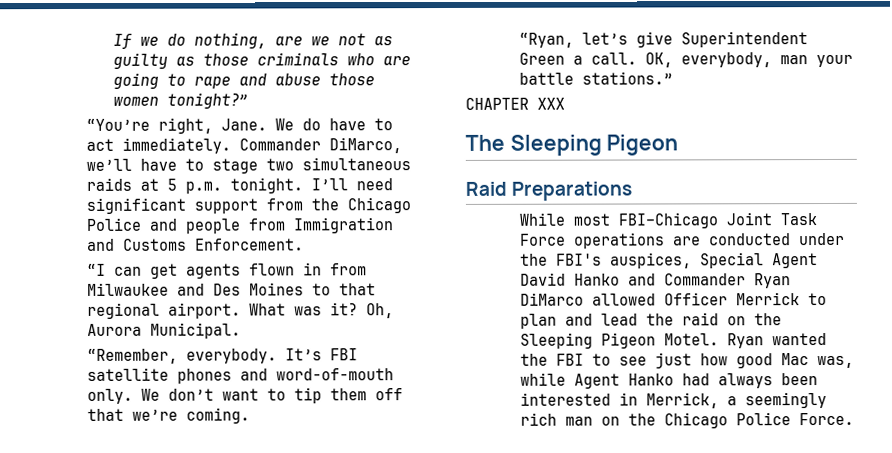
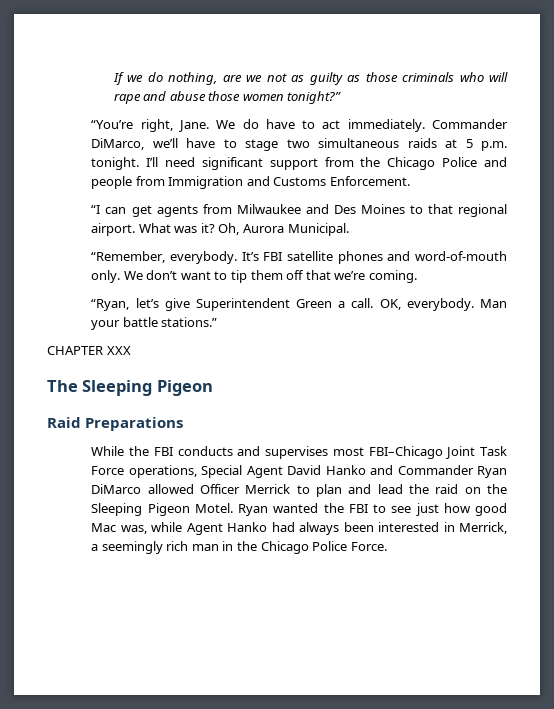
- If we do nothing, are we not as guilty as those criminals who are going to rape and abuse those women tonight?”
+ If we do nothing, are we not as guilty as those criminals who will rape and abuse those women tonight?”
- “I can get agents flown in from Milwaukee and Des Moines to that regional airport.
+ “I can get agents from Milwaukee and Des Moines to that regional airport.
- OK, everybody, man your battle stations.”
+ OK, everybody. Man your battle stations.”
- While most FBI–Chicago Joint Task Force operations are conducted under the FBI's auspices, Special Agent David Hanko and Commander Ryan DiMarco allowed Officer Merrick to plan and lead the raid on the Sleeping Pigeon Motel.
+ While the FBI conducts and supervises most FBI–Chicago Joint Task Force operations, Special Agent David Hanko and Commander Ryan DiMarco allowed Officer Merrick to plan and lead the raid on the Sleeping Pigeon Motel.
- Ryan wanted the FBI to see just how good Mac was, while Agent Hanko had always been interested in Merrick, a seemingly rich man on the Chicago Police Force.
+ Ryan wanted the FBI to see just how good Mac was, while Agent Hanko had always been interested in Merrick, a seemingly rich man in the Chicago Police Force.

